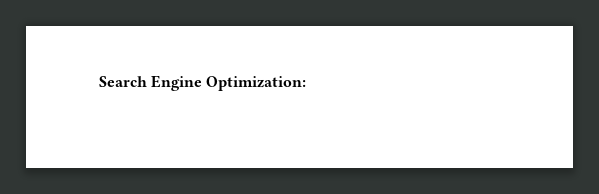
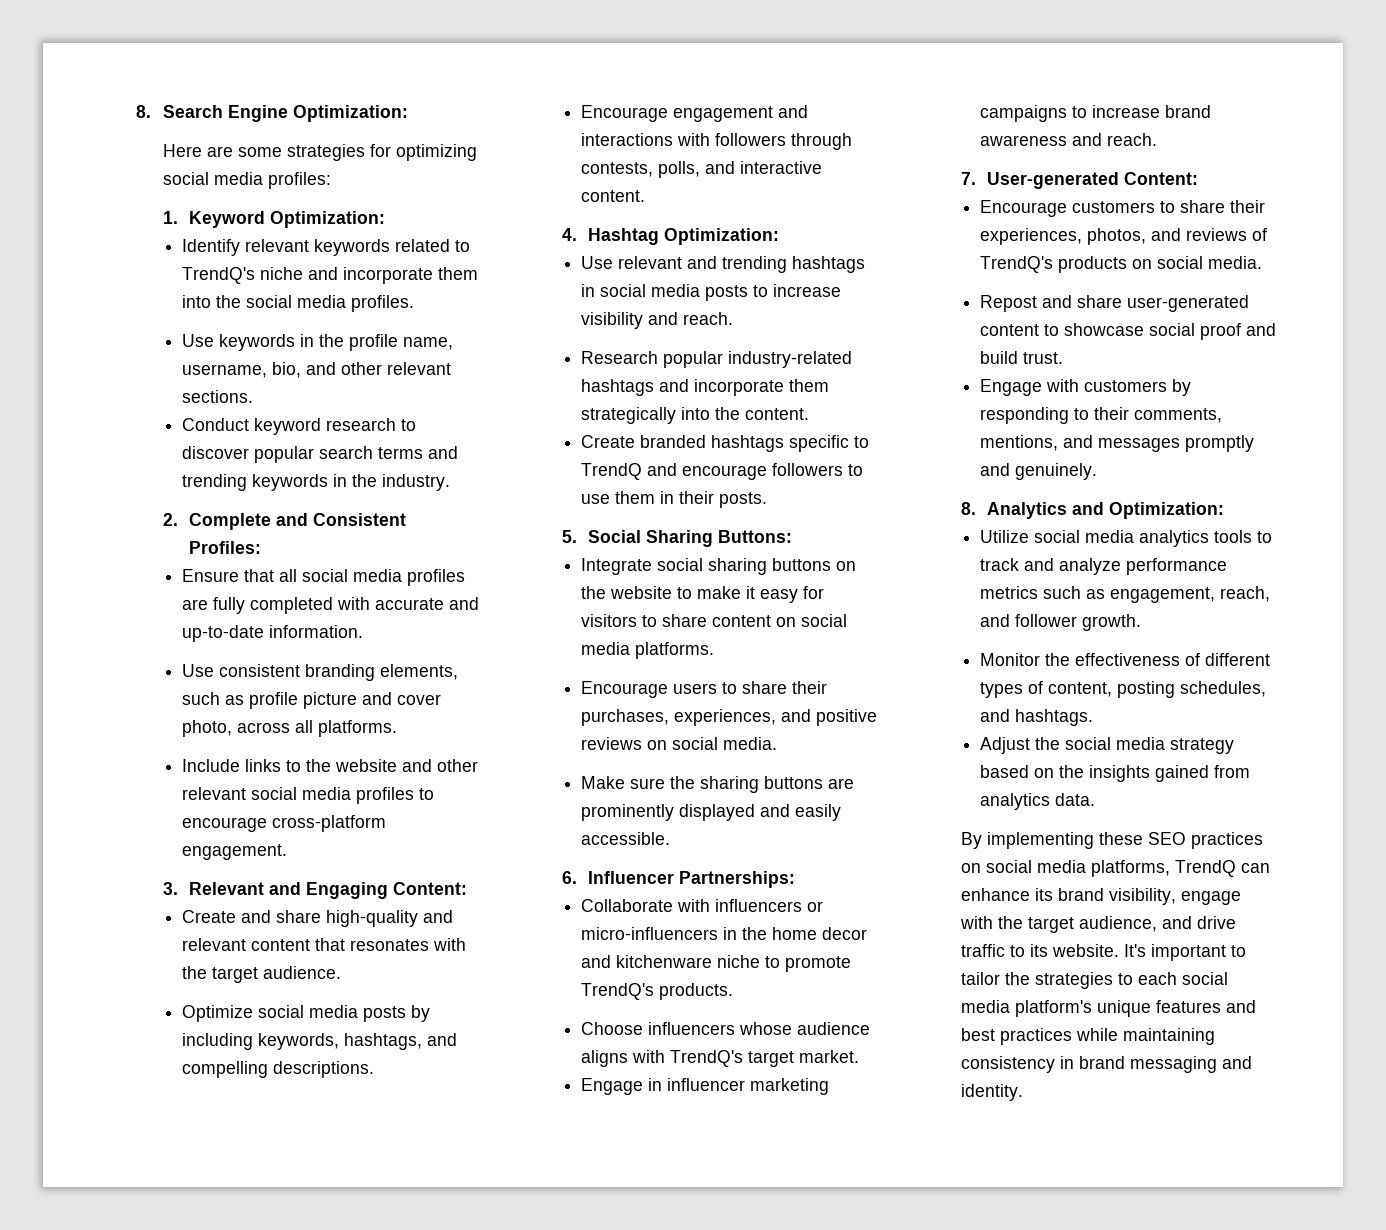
- Search Engine Optimization:
+ 8. Search Engine Optimization:
+ Here are some strategies for optimizing social media profiles:
+ 1. Keyword Optimization:
+ Identify relevant keywords related to TrendQ's niche and incorporate them into the social media profiles.
+ Use keywords in the profile name, username, bio, and other relevant sections.
+ Conduct keyword research to discover popular search terms and trending keywords in the industry.
+ 2. Complete and Consistent Profiles:
+ Ensure that all social media profiles are fully completed with accurate and up-to-date information.
+ Use consistent branding elements, such as profile picture and cover photo, across all platforms.
+ Include links to the website and other relevant social media profiles to encourage cross-platform engagement.
+ 3. Relevant and Engaging Content:
+ Create and share high-quality and relevant content that resonates with the target audience.
+ Optimize social media posts by including keywords, hashtags, and compelling descriptions.
+ Encourage engagement and interactions with followers through contests, polls, and interactive content.
+ 4. Hashtag Optimization:
+ Use relevant and trending hashtags in social media posts to increase visibility and reach.
+ Research popular industry-related hashtags and incorporate them strategically into the content.
+ Create branded hashtags specific to TrendQ and encourage followers to use them in their posts.
+ 5. Social Sharing Buttons:
+ Integrate social sharing buttons on the website to make it easy for visitors to share content on social media platforms.
+ Encourage users to share their purchases, experiences, and positive reviews on social media.
+ Make sure the sharing buttons are prominently displayed and easily accessible.
+ 6. Influencer Partnerships:
+ Collaborate with influencers or micro-influencers in the home decor and kitchenware niche to promote TrendQ's products.
+ Choose influencers whose audience aligns with TrendQ's target market.
+ Engage in influencer marketing campaigns to increase brand awareness and reach.
+ 7. User-generated Content:
+ Encourage customers to share their experiences, photos, and reviews of TrendQ's products on social media.
+ Repost and share user-generated content to showcase social proof and build trust.
+ Engage with customers by responding to their comments, mentions, and messages promptly and genuinely.
+ 8. Analytics and Optimization:
+ Utilize social media analytics tools to track and analyze performance metrics such as engagement, reach, and follower growth.
+ Monitor the effectiveness of different types of content, posting schedules, and hashtags.
+ Adjust the social media strategy based on the insights gained from analytics data.
+ By implementing these SEO practices on social media platforms, TrendQ can enhance its brand visibility, engage with the target audience, and drive traffic to its website. It's important to tailor the strategies to each social media platform's unique features and best practices while maintaining consistency in brand messaging and identity.

